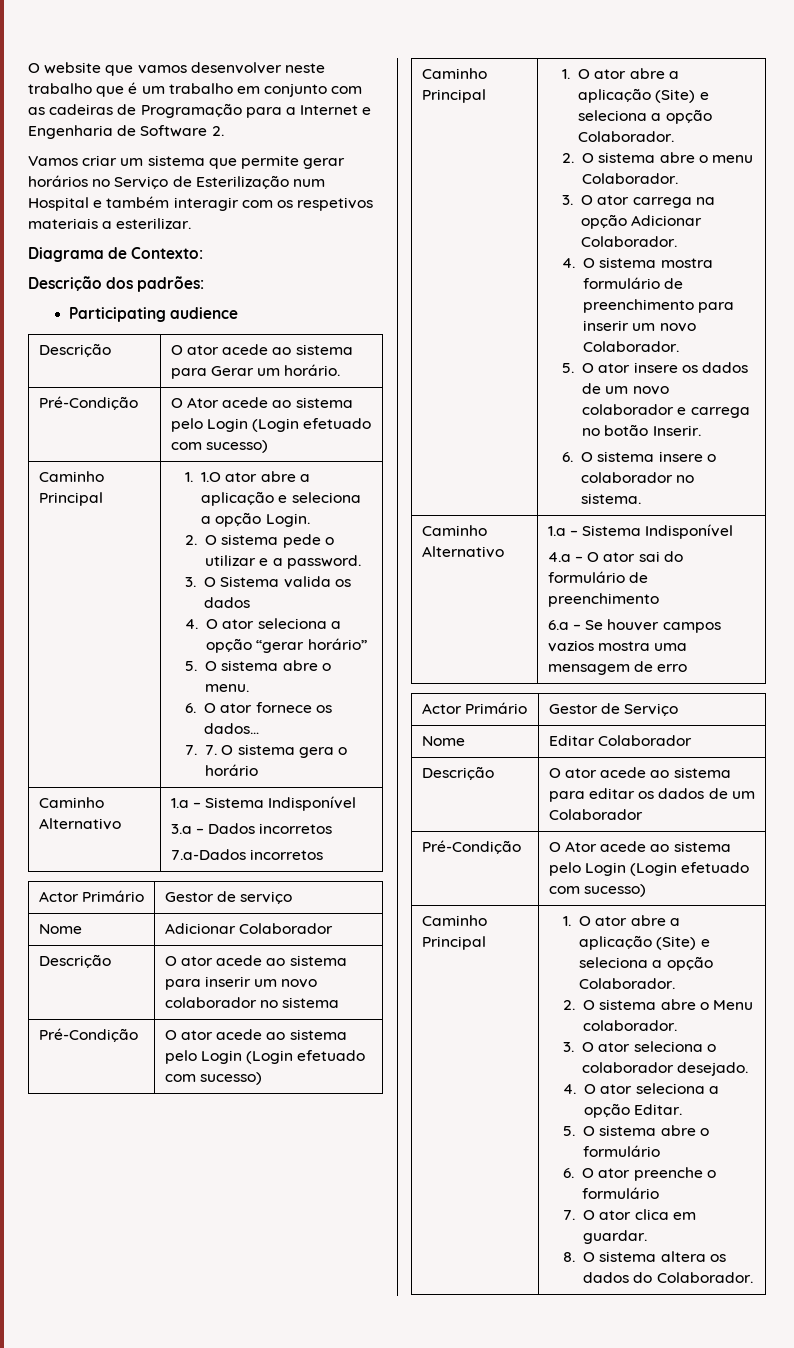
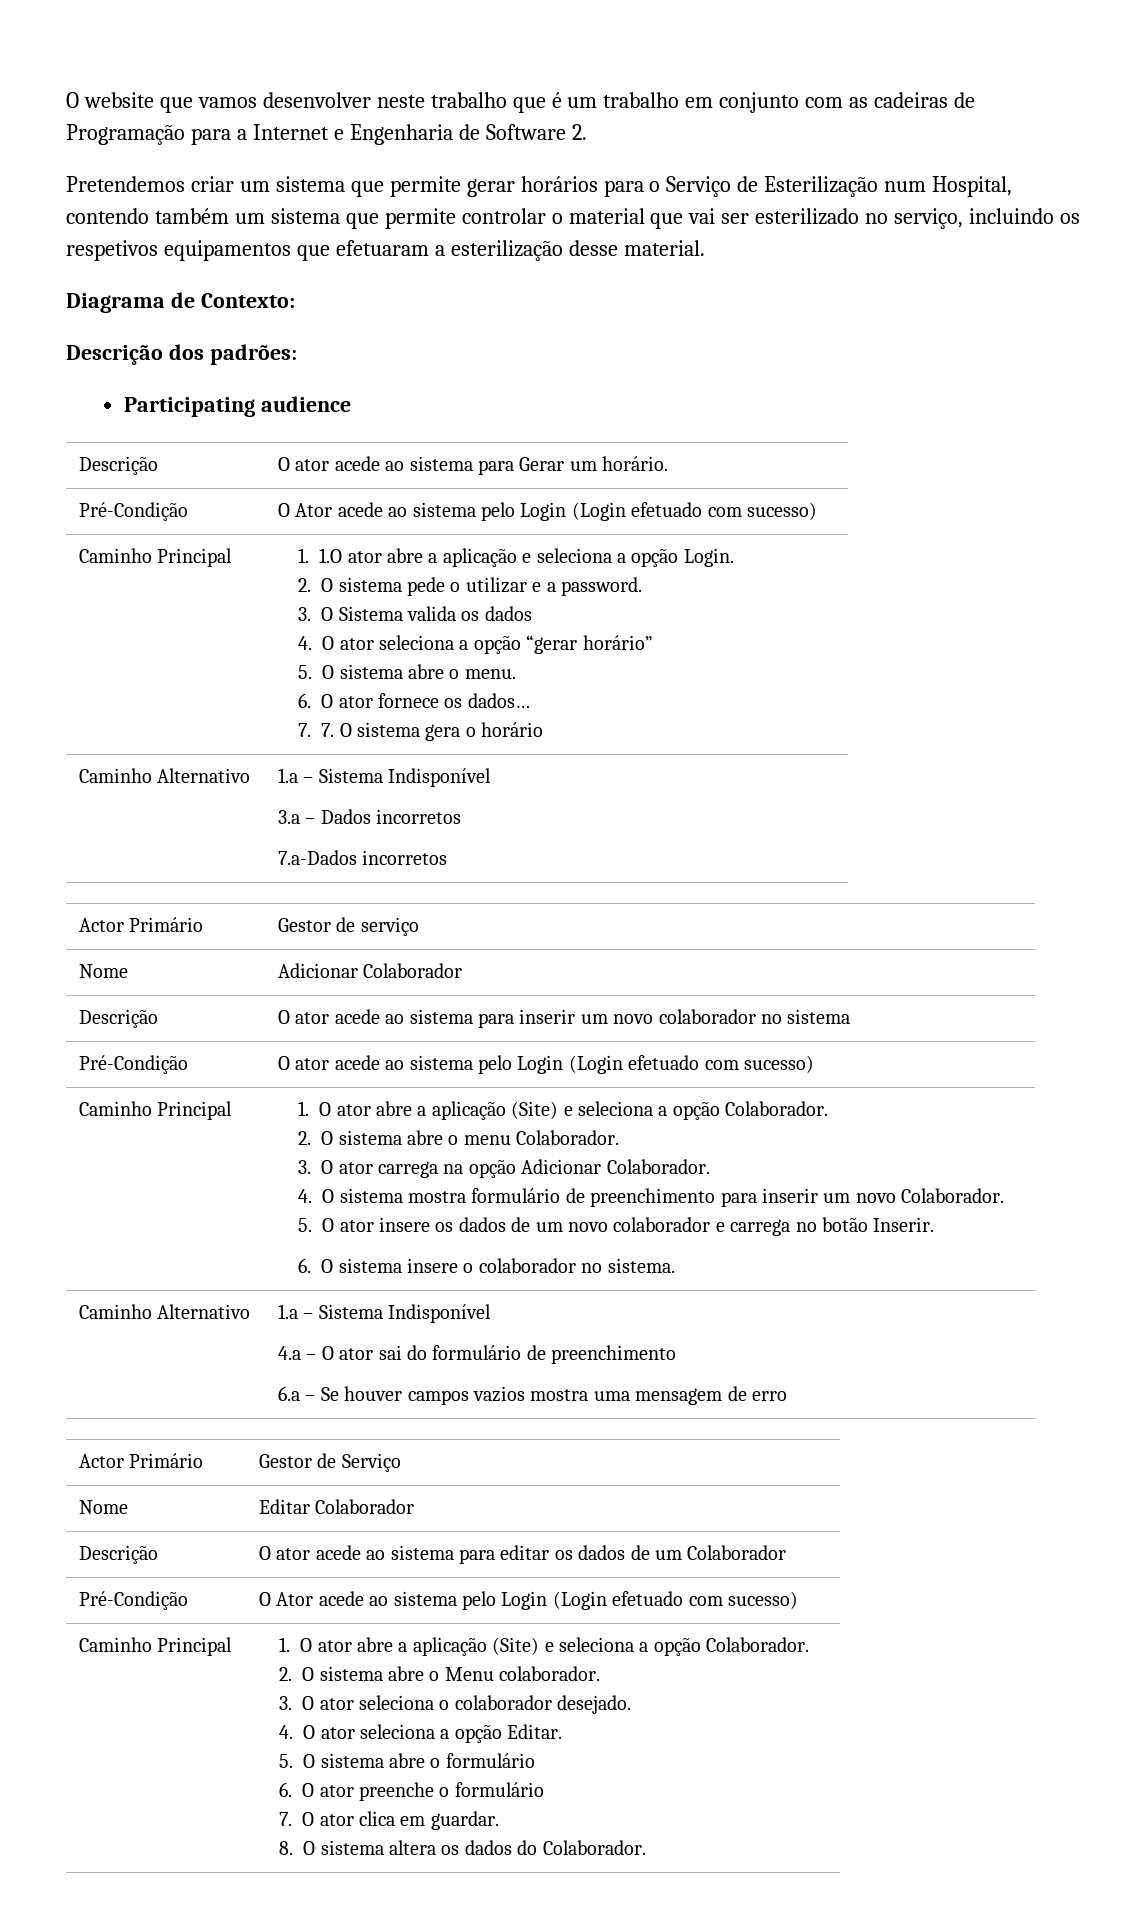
- Vamos criar um sistema que permite gerar horários no Serviço de Esterilização num Hospital e também interagir com os respetivos materiais a esterilizar.
+ Pretendemos criar um sistema que permite gerar horários para o Serviço de Esterilização num Hospital, contendo também um sistema que permite controlar o material que vai ser esterilizado no serviço, incluindo os respetivos equipamentos que efetuaram a esterilização desse material.

